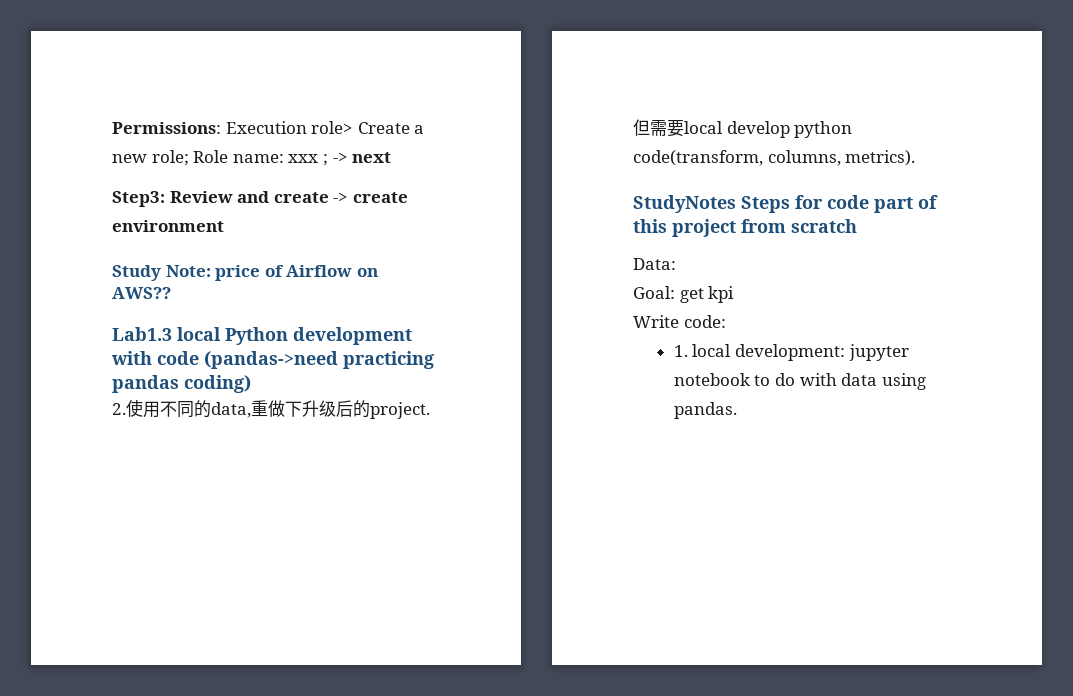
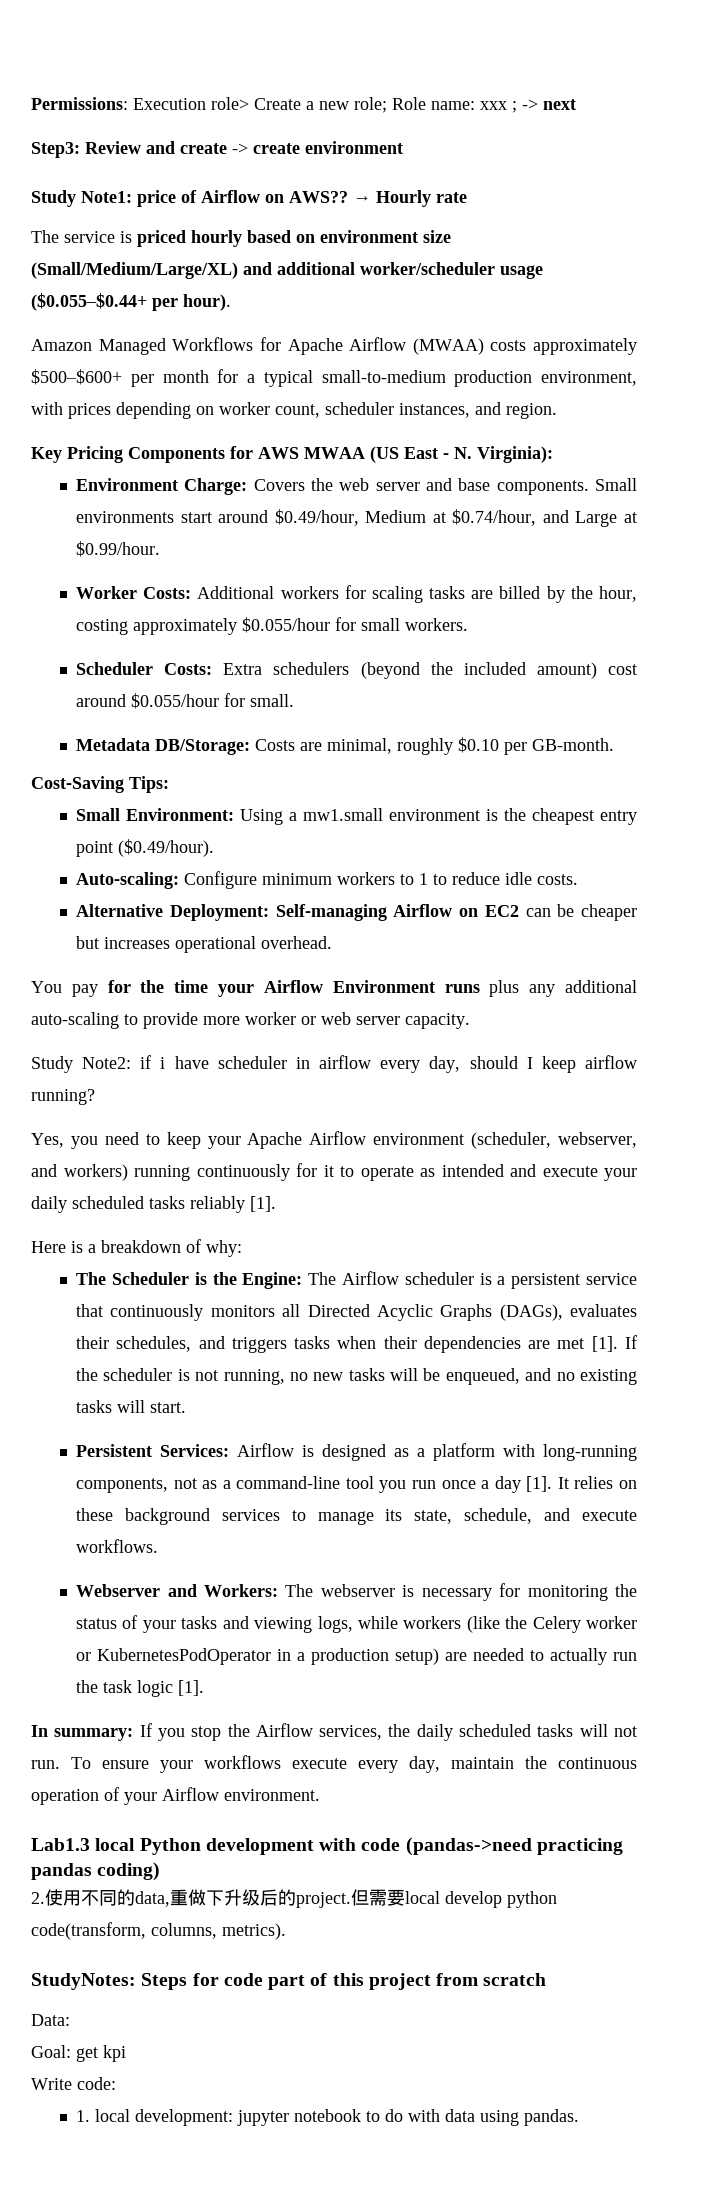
- Study Note: price of Airflow on AWS??
+ Study Note1: price of Airflow on AWS?? → Hourly rate
+ The service is priced hourly based on environment size (Small/Medium/Large/XL) and additional worker/scheduler usage ($0.055–$0.44+ per hour).
+ Amazon Managed Workflows for Apache Airflow (MWAA) costs approximately $500–$600+ per month for a typical small-to-medium production environment, with prices depending on worker count, scheduler instances, and region.
+ Key Pricing Components for AWS MWAA (US East - N. Virginia):
+ Environment Charge: Covers the web server and base components. Small environments start around $0.49/hour, Medium at $0.74/hour, and Large at $0.99/hour.
+ Worker Costs: Additional workers for scaling tasks are billed by the hour, costing approximately $0.055/hour for small workers.
+ Scheduler Costs: Extra schedulers (beyond the included amount) cost around $0.055/hour for small.
+ Metadata DB/Storage: Costs are minimal, roughly $0.10 per GB-month.
+ Cost-Saving Tips:
+ Small Environment: Using a mw1.small environment is the cheapest entry point ($0.49/hour).
+ Auto-scaling: Configure minimum workers to 1 to reduce idle costs.
+ Alternative Deployment: Self-managing Airflow on EC2 can be cheaper but increases operational overhead.
+ You pay for the time your Airflow Environment runs plus any additional auto-scaling to provide more worker or web server capacity.
+ Study Note2: if i have scheduler in airflow every day, should I keep airflow running?
+ Yes, you need to keep your Apache Airflow environment (scheduler, webserver, and workers) running continuously for it to operate as intended and execute your daily scheduled tasks reliably [1].
+ Here is a breakdown of why:
+ The Scheduler is the Engine: The Airflow scheduler is a persistent service that continuously monitors all Directed Acyclic Graphs (DAGs), evaluates their schedules, and triggers tasks when their dependencies are met [1]. If the scheduler is not running, no new tasks will be enqueued, and no existing tasks will start.
+ Persistent Services: Airflow is designed as a platform with long-running components, not as a command-line tool you run once a day [1]. It relies on these background services to manage its state, schedule, and execute workflows.
+ Webserver and Workers: The webserver is necessary for monitoring the status of your tasks and viewing logs, while workers (like the Celery worker or KubernetesPodOperator in a production setup) are needed to actually run the task logic [1].
+ In summary: If you stop the Airflow services, the daily scheduled tasks will not run. To ensure your workflows execute every day, maintain the continuous operation of your Airflow environment.
- StudyNotes Steps for code part of this project from scratch
+ StudyNotes: Steps for code part of this project from scratch

